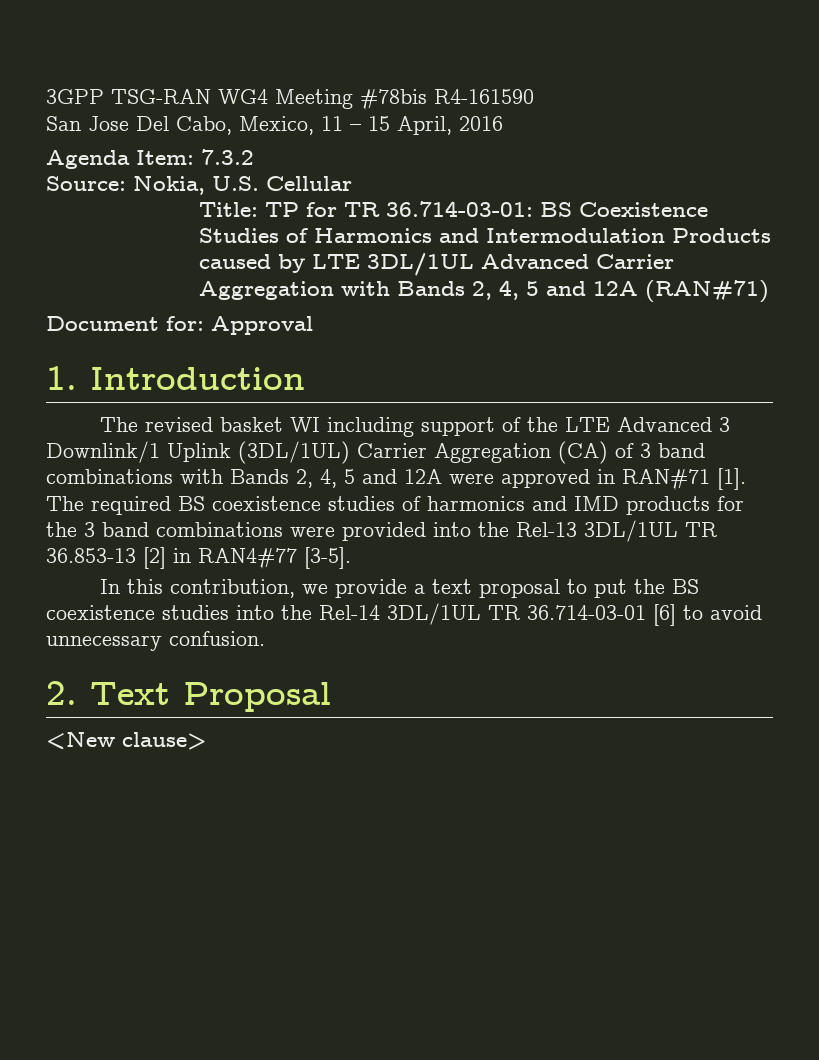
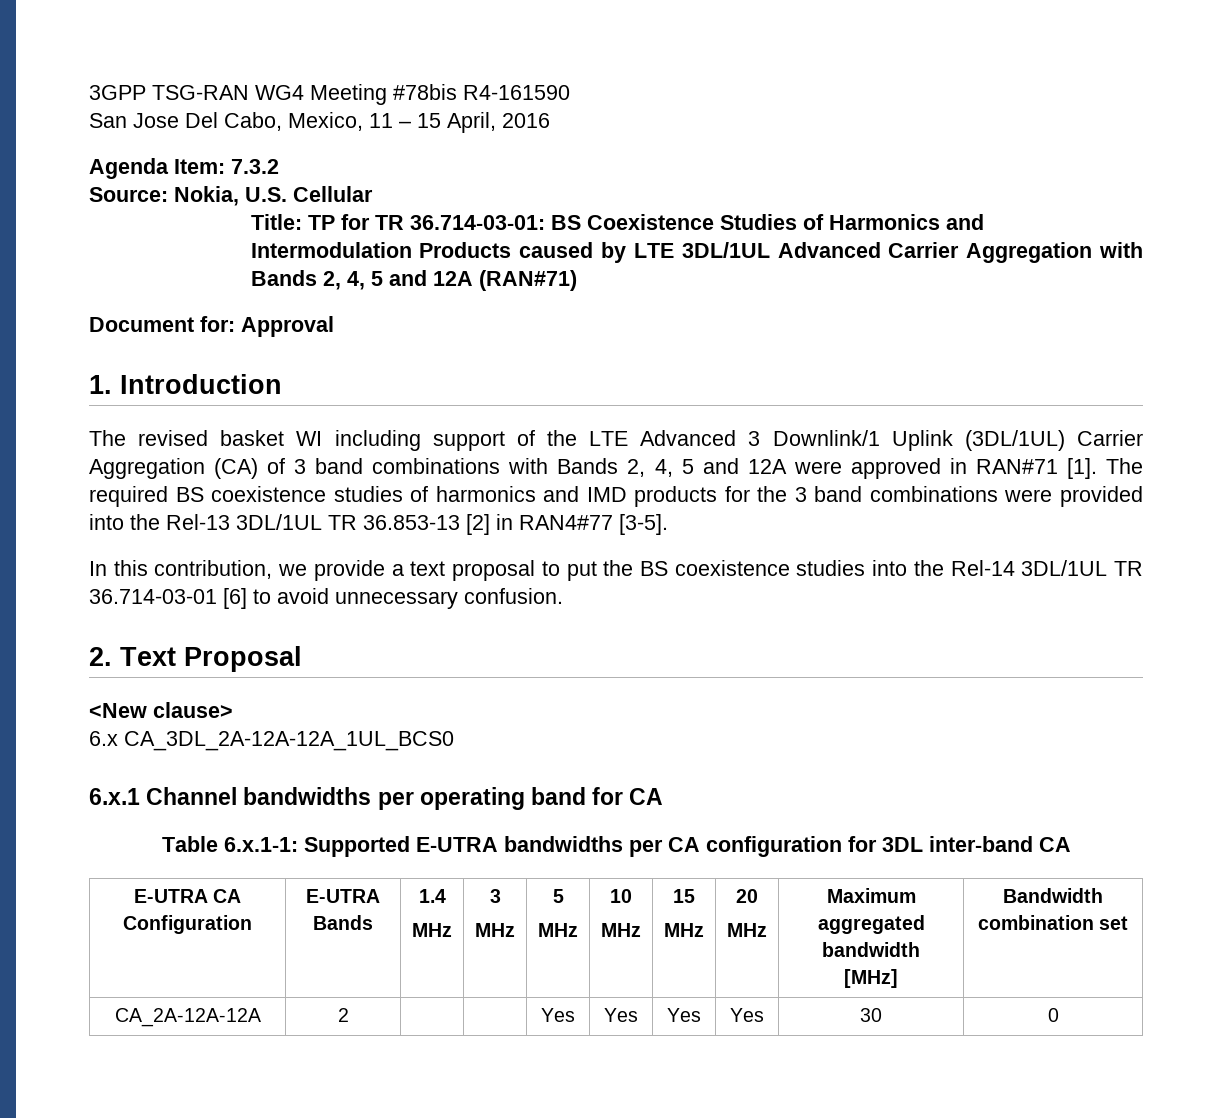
+ 6.x CA_3DL_2A-12A-12A_1UL_BCS0
+ 6.x.1 Channel bandwidths per operating band for CA
+ Table 6.x.1-1: Supported E-UTRA bandwidths per CA configuration for 3DL inter-band CA
+ E-UTRA CA Configuration | E-UTRA Bands | 1.4
+ MHz | 3
+ MHz | 5
+ MHz | 10
+ MHz | 15
+ MHz | 20
+ MHz | Maximum aggregated bandwidth
+ [MHz] | Bandwidth combination set
+ CA_2A-12A-12A | 2 | | | Yes | Yes | Yes | Yes | 30 | 0

